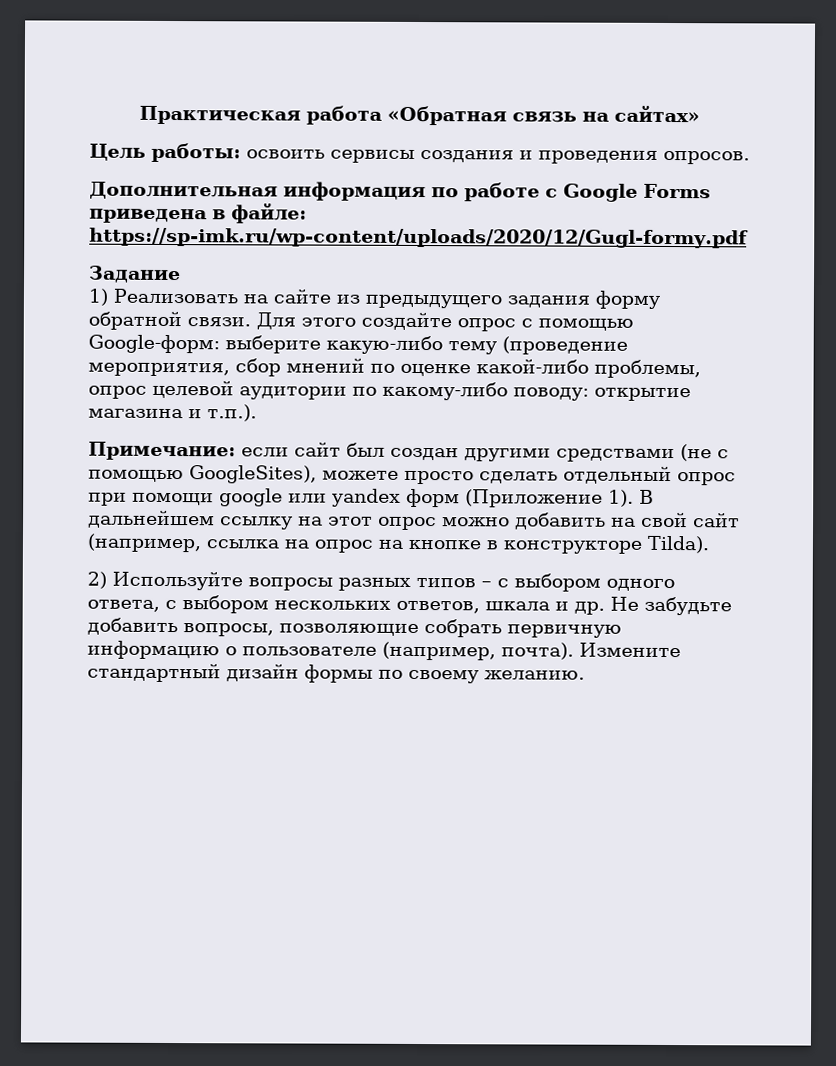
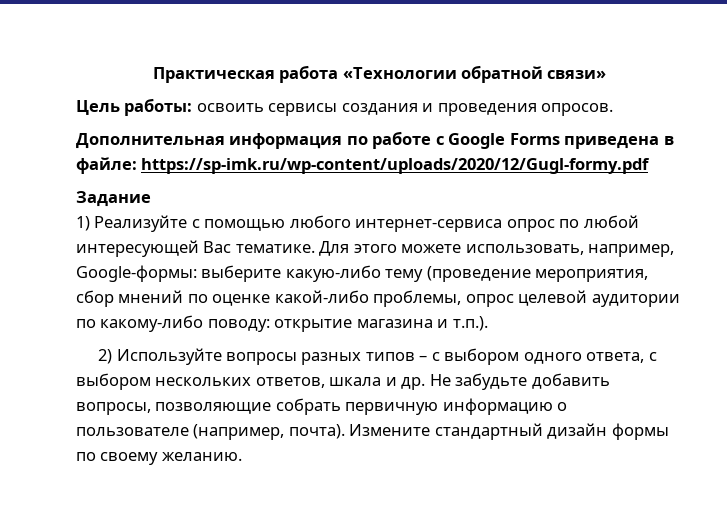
- Практическая работа «Обратная связь на сайтах»
+ Практическая работа «Технологии обратной связи»
- 1) Реализовать на сайте из предыдущего задания форму обратной связи. Для этого создайте опрос с помощью Google-форм: выберите какую-либо тему (проведение мероприятия, сбор мнений по оценке какой-либо проблемы, опрос целевой аудитории по какому-либо поводу: открытие магазина и т.п.).
+ 1) Реализуйте с помощью любого интернет-сервиса опрос по любой интересующей Вас тематике. Для этого можете использовать, например, Google-формы: выберите какую-либо тему (проведение мероприятия, сбор мнений по оценке какой-либо проблемы, опрос целевой аудитории по какому-либо поводу: открытие магазина и т.п.).
- Примечание: если сайт был создан другими средствами (не с помощью GoogleSites), можете просто сделать отдельный опрос при помощи google или yandex форм (Приложение 1). В дальнейшем ссылку на этот опрос можно добавить на свой сайт (например, ссылка на опрос на кнопке в конструкторе Tilda).

